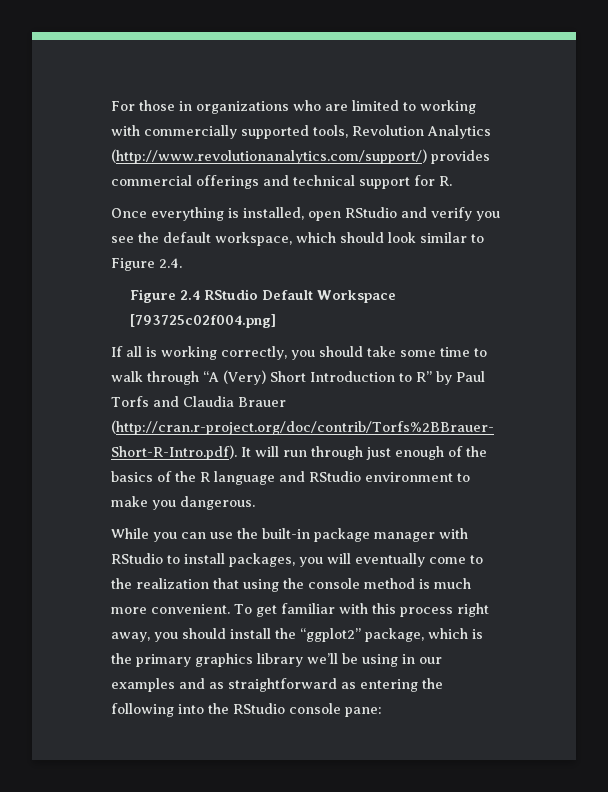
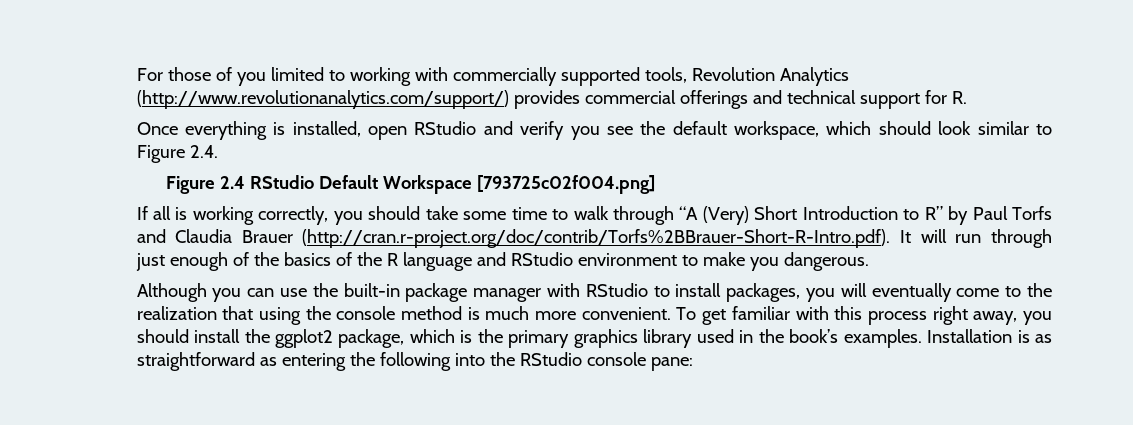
- For those in organizations who are limited to working with commercially supported tools, Revolution Analytics (http://www.revolutionanalytics.com/support/) provides commercial offerings and technical support for R.
+ For those of you limited to working with commercially supported tools, Revolution Analytics (http://www.revolutionanalytics.com/support/) provides commercial offerings and technical support for R.
- While you can use the built-in package manager with RStudio to install packages, you will eventually come to the realization that using the console method is much more convenient.
+ Although you can use the built-in package manager with RStudio to install packages, you will eventually come to the realization that using the console method is much more convenient.
- To get familiar with this process right away, you should install the “ggplot2” package, which is the primary graphics library we’ll be using in our examples and as straightforward as entering the following into the RStudio console pane:
+ To get familiar with this process right away, you should install the ggplot2 package, which is the primary graphics library used in the book’s examples. Installation is as straightforward as entering the following into the RStudio console pane:

